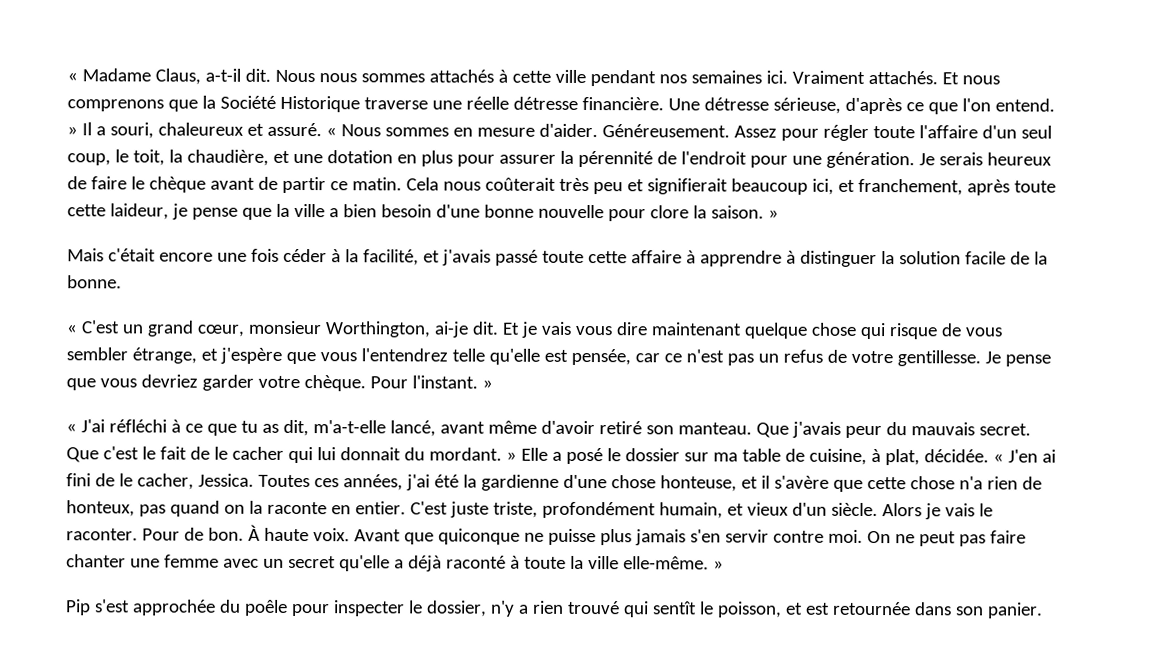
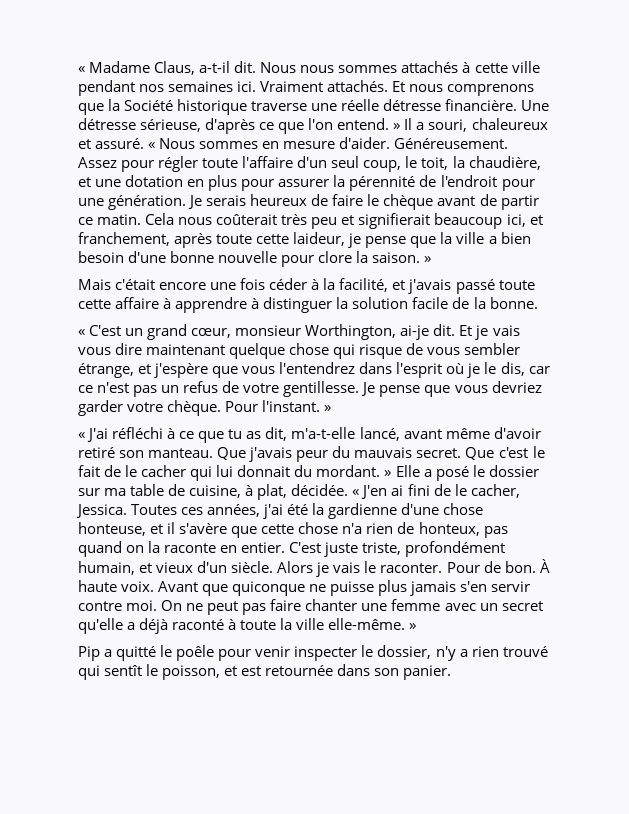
- Et nous comprenons que la Société Historique traverse une réelle détresse financière.
+ Et nous comprenons que la Société historique traverse une réelle détresse financière.
- Et je vais vous dire maintenant quelque chose qui risque de vous sembler étrange, et j'espère que vous l'entendrez telle qu'elle est pensée, car ce n'est pas un refus de votre gentillesse.
+ Et je vais vous dire maintenant quelque chose qui risque de vous sembler étrange, et j'espère que vous l'entendrez dans l'esprit où je le dis, car ce n'est pas un refus de votre gentillesse.
- Pip s'est approchée du poêle pour inspecter le dossier, n'y a rien trouvé qui sentît le poisson, et est retournée dans son panier.
+ Pip a quitté le poêle pour venir inspecter le dossier, n'y a rien trouvé qui sentît le poisson, et est retournée dans son panier.

